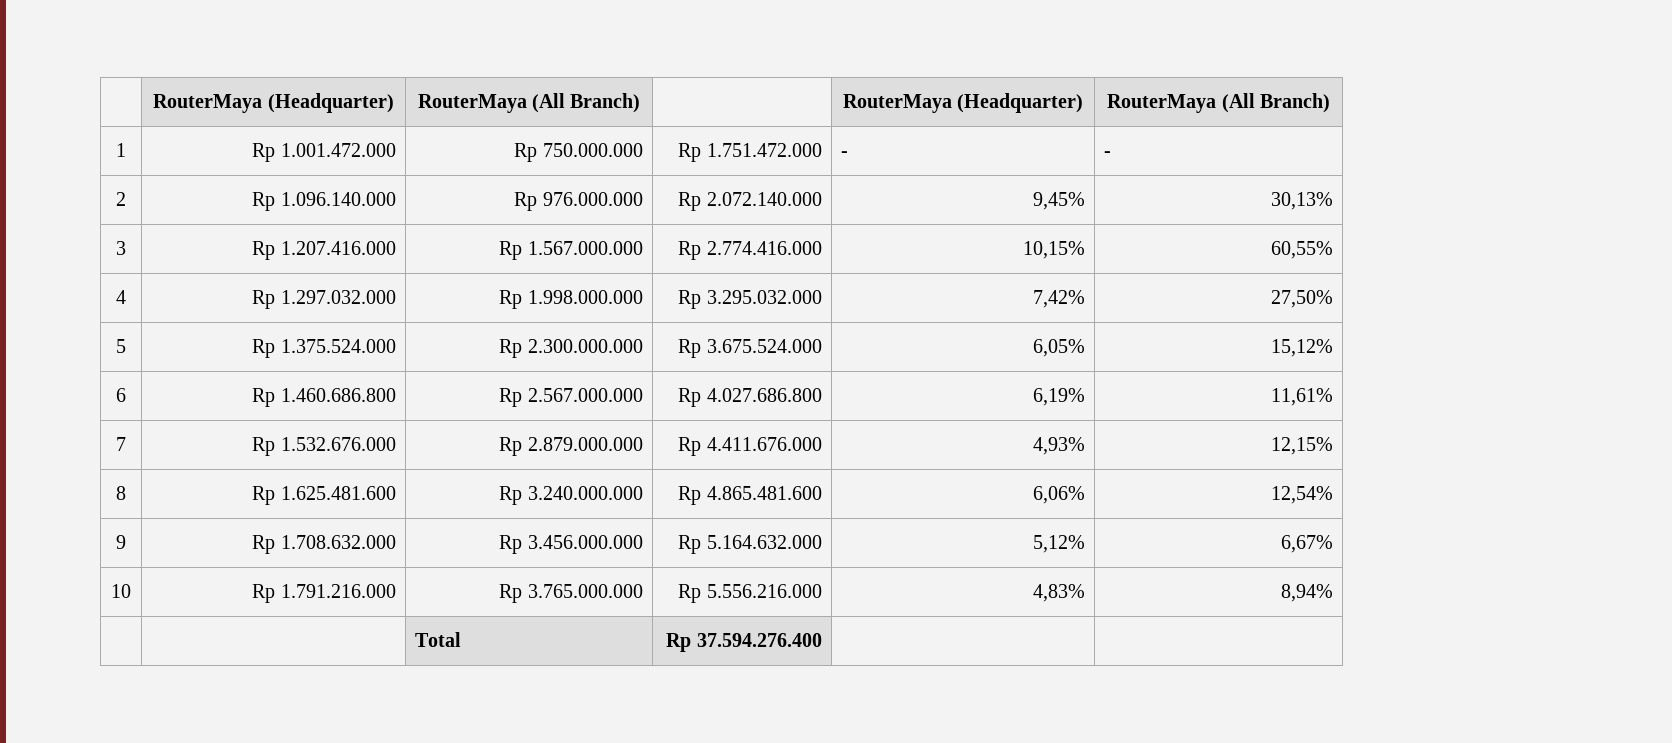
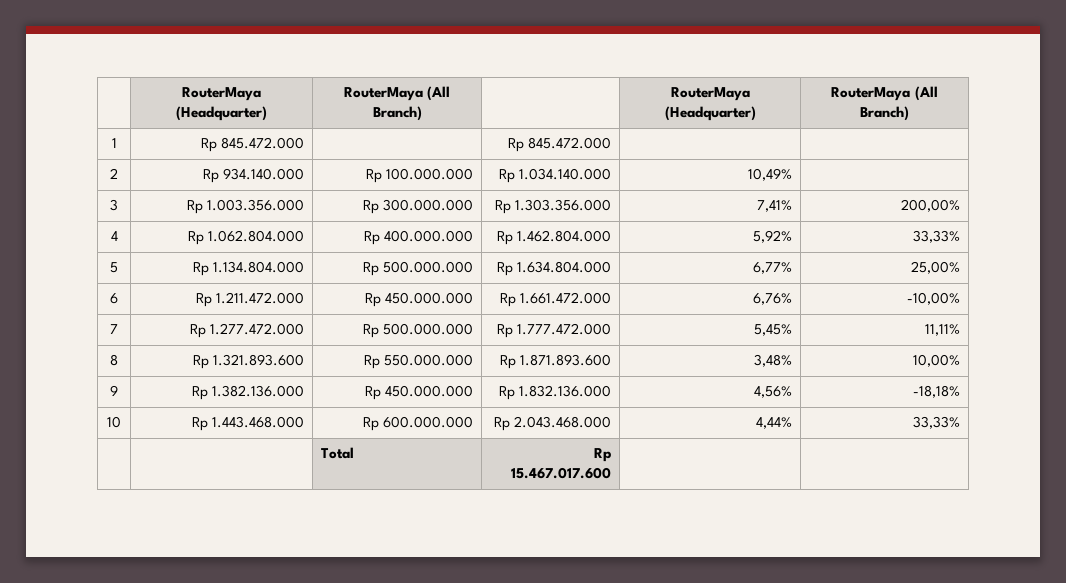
- 1 | Rp 1.001.472.000 | Rp 750.000.000 | Rp 1.751.472.000 | - | -
+ 1 | Rp 845.472.000 | | Rp 845.472.000 | |
- 2 | Rp 1.096.140.000 | Rp 976.000.000 | Rp 2.072.140.000 | 9,45% | 30,13%
+ 2 | Rp 934.140.000 | Rp 100.000.000 | Rp 1.034.140.000 | 10,49% |
- 3 | Rp 1.207.416.000 | Rp 1.567.000.000 | Rp 2.774.416.000 | 10,15% | 60,55%
+ 3 | Rp 1.003.356.000 | Rp 300.000.000 | Rp 1.303.356.000 | 7,41% | 200,00%
- 4 | Rp 1.297.032.000 | Rp 1.998.000.000 | Rp 3.295.032.000 | 7,42% | 27,50%
+ 4 | Rp 1.062.804.000 | Rp 400.000.000 | Rp 1.462.804.000 | 5,92% | 33,33%
- 5 | Rp 1.375.524.000 | Rp 2.300.000.000 | Rp 3.675.524.000 | 6,05% | 15,12%
+ 5 | Rp 1.134.804.000 | Rp 500.000.000 | Rp 1.634.804.000 | 6,77% | 25,00%
- 6 | Rp 1.460.686.800 | Rp 2.567.000.000 | Rp 4.027.686.800 | 6,19% | 11,61%
+ 6 | Rp 1.211.472.000 | Rp 450.000.000 | Rp 1.661.472.000 | 6,76% | -10,00%
- 7 | Rp 1.532.676.000 | Rp 2.879.000.000 | Rp 4.411.676.000 | 4,93% | 12,15%
+ 7 | Rp 1.277.472.000 | Rp 500.000.000 | Rp 1.777.472.000 | 5,45% | 11,11%
- 8 | Rp 1.625.481.600 | Rp 3.240.000.000 | Rp 4.865.481.600 | 6,06% | 12,54%
+ 8 | Rp 1.321.893.600 | Rp 550.000.000 | Rp 1.871.893.600 | 3,48% | 10,00%
- 9 | Rp 1.708.632.000 | Rp 3.456.000.000 | Rp 5.164.632.000 | 5,12% | 6,67%
+ 9 | Rp 1.382.136.000 | Rp 450.000.000 | Rp 1.832.136.000 | 4,56% | -18,18%
- 10 | Rp 1.791.216.000 | Rp 3.765.000.000 | Rp 5.556.216.000 | 4,83% | 8,94%
+ 10 | Rp 1.443.468.000 | Rp 600.000.000 | Rp 2.043.468.000 | 4,44% | 33,33%
- | | Total | Rp 37.594.276.400 | |
+ | | Total | Rp 15.467.017.600 | |

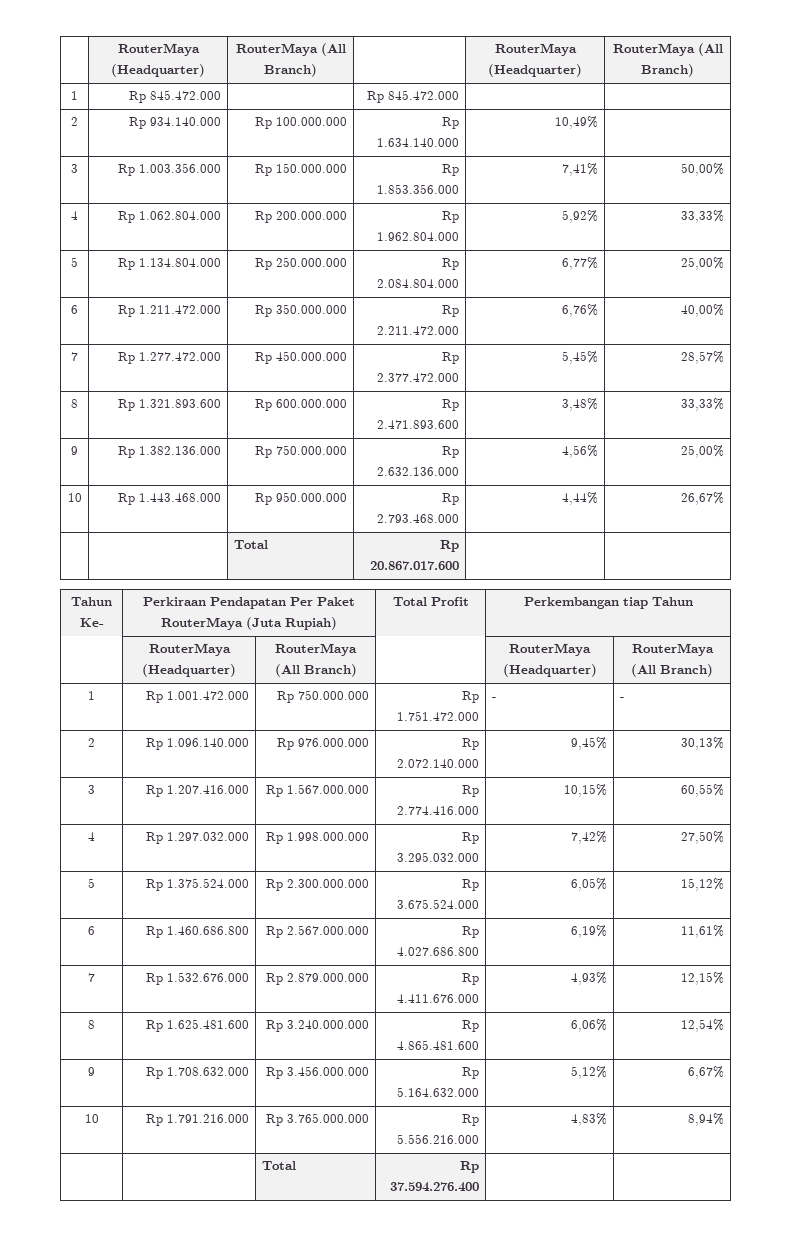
- 2 | Rp 934.140.000 | Rp 100.000.000 | Rp 1.034.140.000 | 10,49% |
+ 2 | Rp 934.140.000 | Rp 100.000.000 | Rp 1.634.140.000 | 10,49% |
- 3 | Rp 1.003.356.000 | Rp 300.000.000 | Rp 1.303.356.000 | 7,41% | 200,00%
+ 3 | Rp 1.003.356.000 | Rp 150.000.000 | Rp 1.853.356.000 | 7,41% | 50,00%
- 4 | Rp 1.062.804.000 | Rp 400.000.000 | Rp 1.462.804.000 | 5,92% | 33,33%
+ 4 | Rp 1.062.804.000 | Rp 200.000.000 | Rp 1.962.804.000 | 5,92% | 33,33%
- 5 | Rp 1.134.804.000 | Rp 500.000.000 | Rp 1.634.804.000 | 6,77% | 25,00%
+ 5 | Rp 1.134.804.000 | Rp 250.000.000 | Rp 2.084.804.000 | 6,77% | 25,00%
- 6 | Rp 1.211.472.000 | Rp 450.000.000 | Rp 1.661.472.000 | 6,76% | -10,00%
+ 6 | Rp 1.211.472.000 | Rp 350.000.000 | Rp 2.211.472.000 | 6,76% | 40,00%
- 7 | Rp 1.277.472.000 | Rp 500.000.000 | Rp 1.777.472.000 | 5,45% | 11,11%
+ 7 | Rp 1.277.472.000 | Rp 450.000.000 | Rp 2.377.472.000 | 5,45% | 28,57%
- 8 | Rp 1.321.893.600 | Rp 550.000.000 | Rp 1.871.893.600 | 3,48% | 10,00%
+ 8 | Rp 1.321.893.600 | Rp 600.000.000 | Rp 2.471.893.600 | 3,48% | 33,33%
- 9 | Rp 1.382.136.000 | Rp 450.000.000 | Rp 1.832.136.000 | 4,56% | -18,18%
+ 9 | Rp 1.382.136.000 | Rp 750.000.000 | Rp 2.632.136.000 | 4,56% | 25,00%
- 10 | Rp 1.443.468.000 | Rp 600.000.000 | Rp 2.043.468.000 | 4,44% | 33,33%
- | | Total | Rp 15.467.017.600 | |
+ 10 | Rp 1.443.468.000 | Rp 950.000.000 | Rp 2.793.468.000 | 4,44% | 26,67%
+ | | Total | Rp 20.867.017.600 | |
+ Tahun Ke- | Perkiraan Pendapatan Per Paket RouterMaya (Juta Rupiah) | Total Profit | Perkembangan tiap Tahun
+ | RouterMaya (Headquarter) | RouterMaya (All Branch) | | RouterMaya (Headquarter) | RouterMaya (All Branch)
+ 1 | Rp 1.001.472.000 | Rp 750.000.000 | Rp 1.751.472.000 | - | -
+ 2 | Rp 1.096.140.000 | Rp 976.000.000 | Rp 2.072.140.000 | 9,45% | 30,13%
+ 3 | Rp 1.207.416.000 | Rp 1.567.000.000 | Rp 2.774.416.000 | 10,15% | 60,55%
+ 4 | Rp 1.297.032.000 | Rp 1.998.000.000 | Rp 3.295.032.000 | 7,42% | 27,50%
+ 5 | Rp 1.375.524.000 | Rp 2.300.000.000 | Rp 3.675.524.000 | 6,05% | 15,12%
+ 6 | Rp 1.460.686.800 | Rp 2.567.000.000 | Rp 4.027.686.800 | 6,19% | 11,61%
+ 7 | Rp 1.532.676.000 | Rp 2.879.000.000 | Rp 4.411.676.000 | 4,93% | 12,15%
+ 8 | Rp 1.625.481.600 | Rp 3.240.000.000 | Rp 4.865.481.600 | 6,06% | 12,54%
+ 9 | Rp 1.708.632.000 | Rp 3.456.000.000 | Rp 5.164.632.000 | 5,12% | 6,67%
+ 10 | Rp 1.791.216.000 | Rp 3.765.000.000 | Rp 5.556.216.000 | 4,83% | 8,94%
+ | | Total | Rp 37.594.276.400 | |

